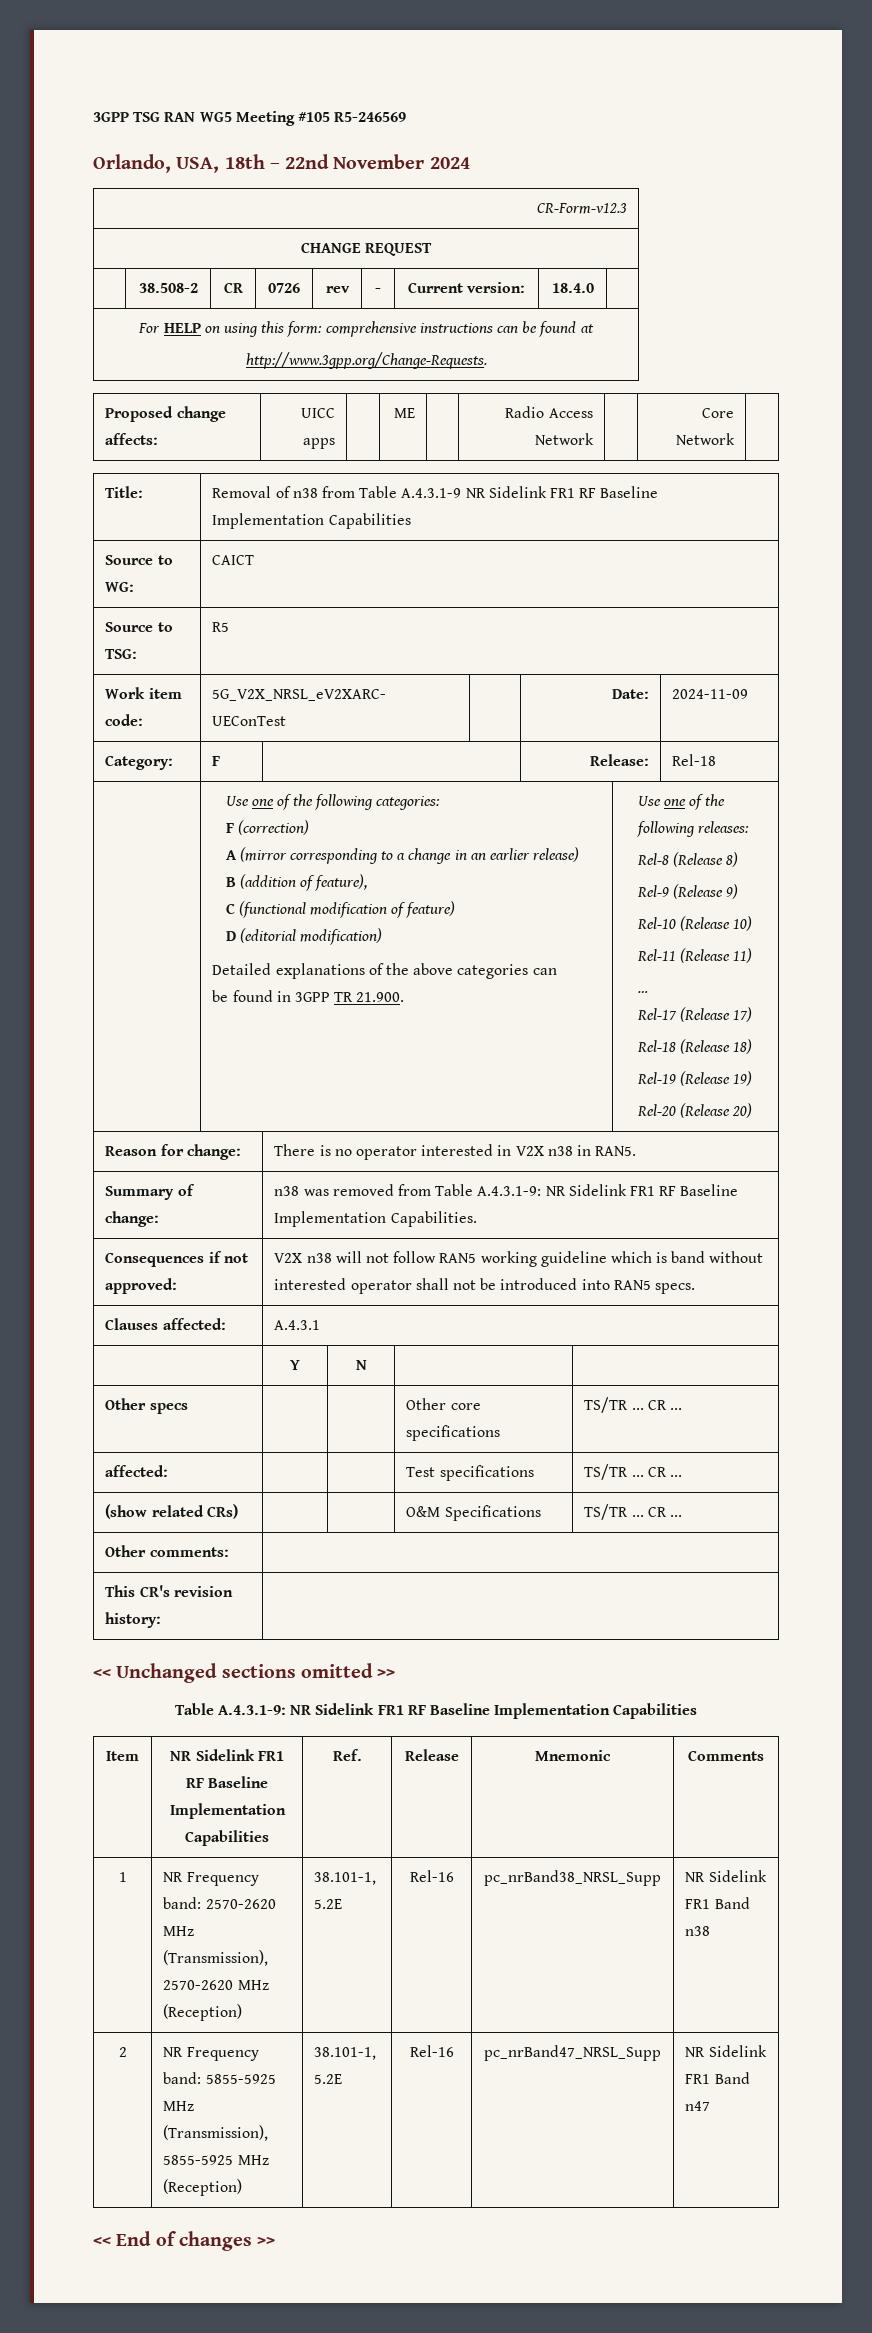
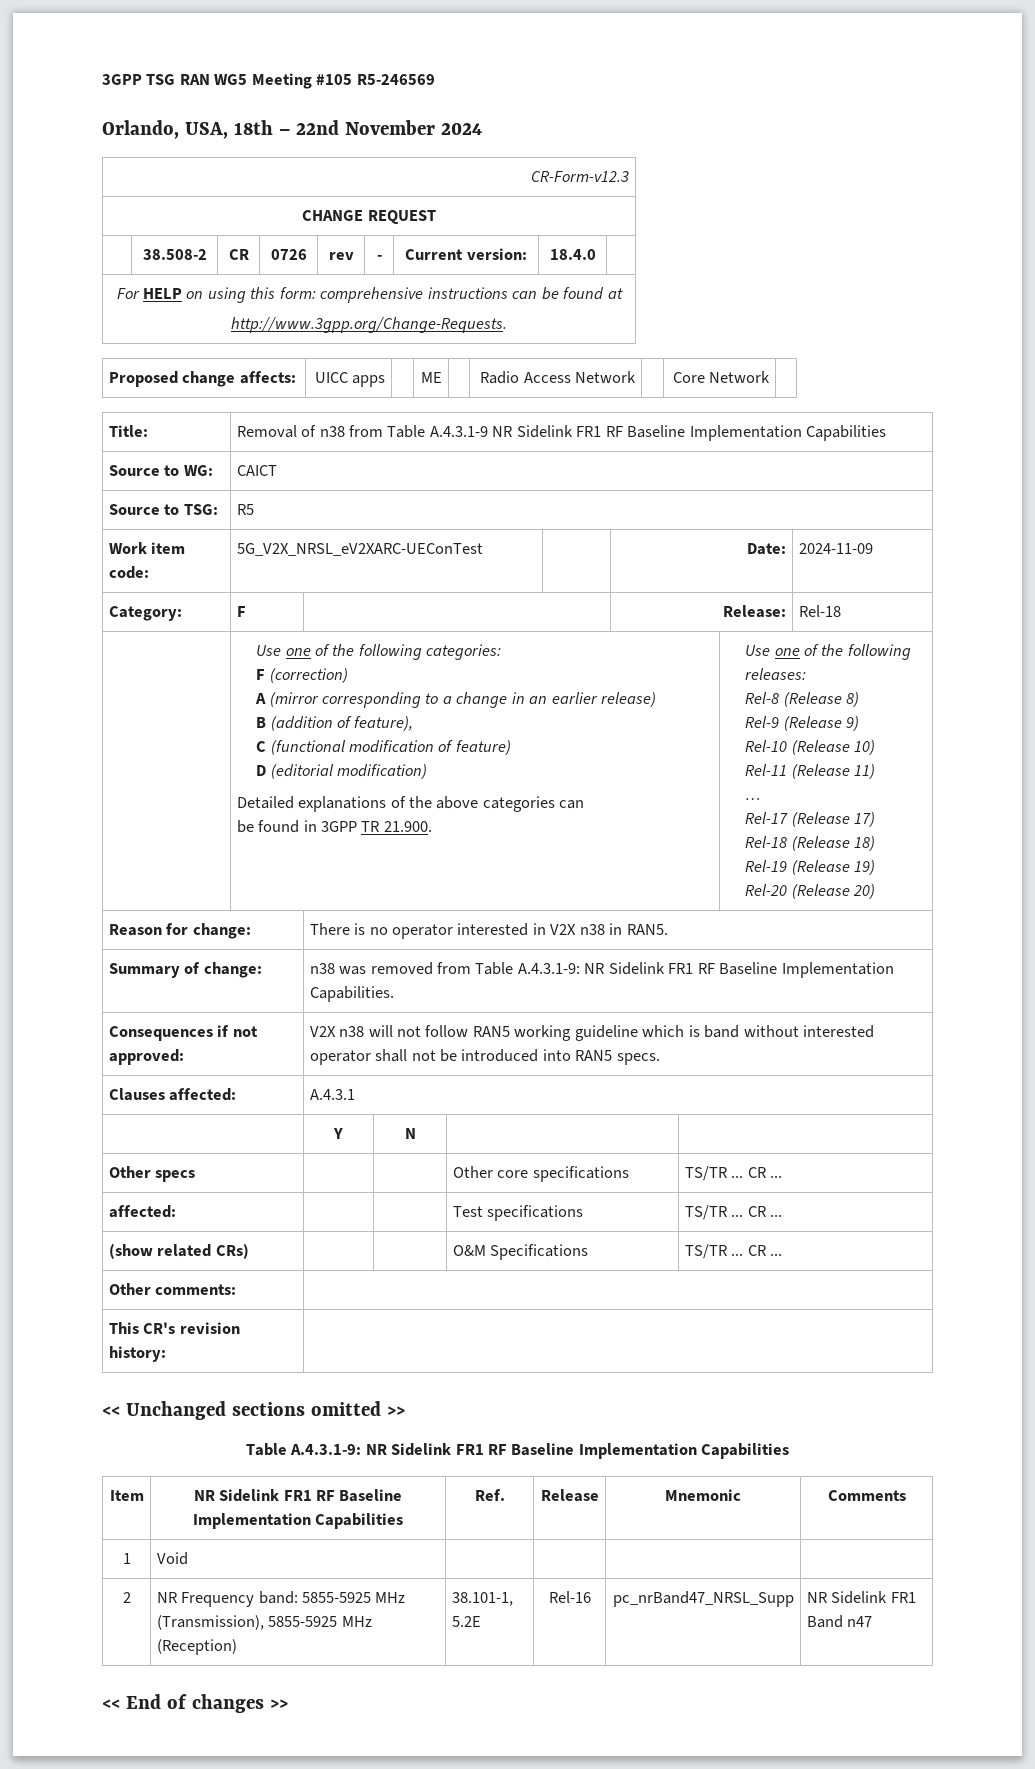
- 1 | NR Frequency band: 2570-2620 MHz (Transmission), 2570-2620 MHz (Reception) | 38.101-1, 5.2E | Rel-16 | pc_nrBand38_NRSL_Supp | NR Sidelink FR1 Band n38
+ 1 | Void | | | |

